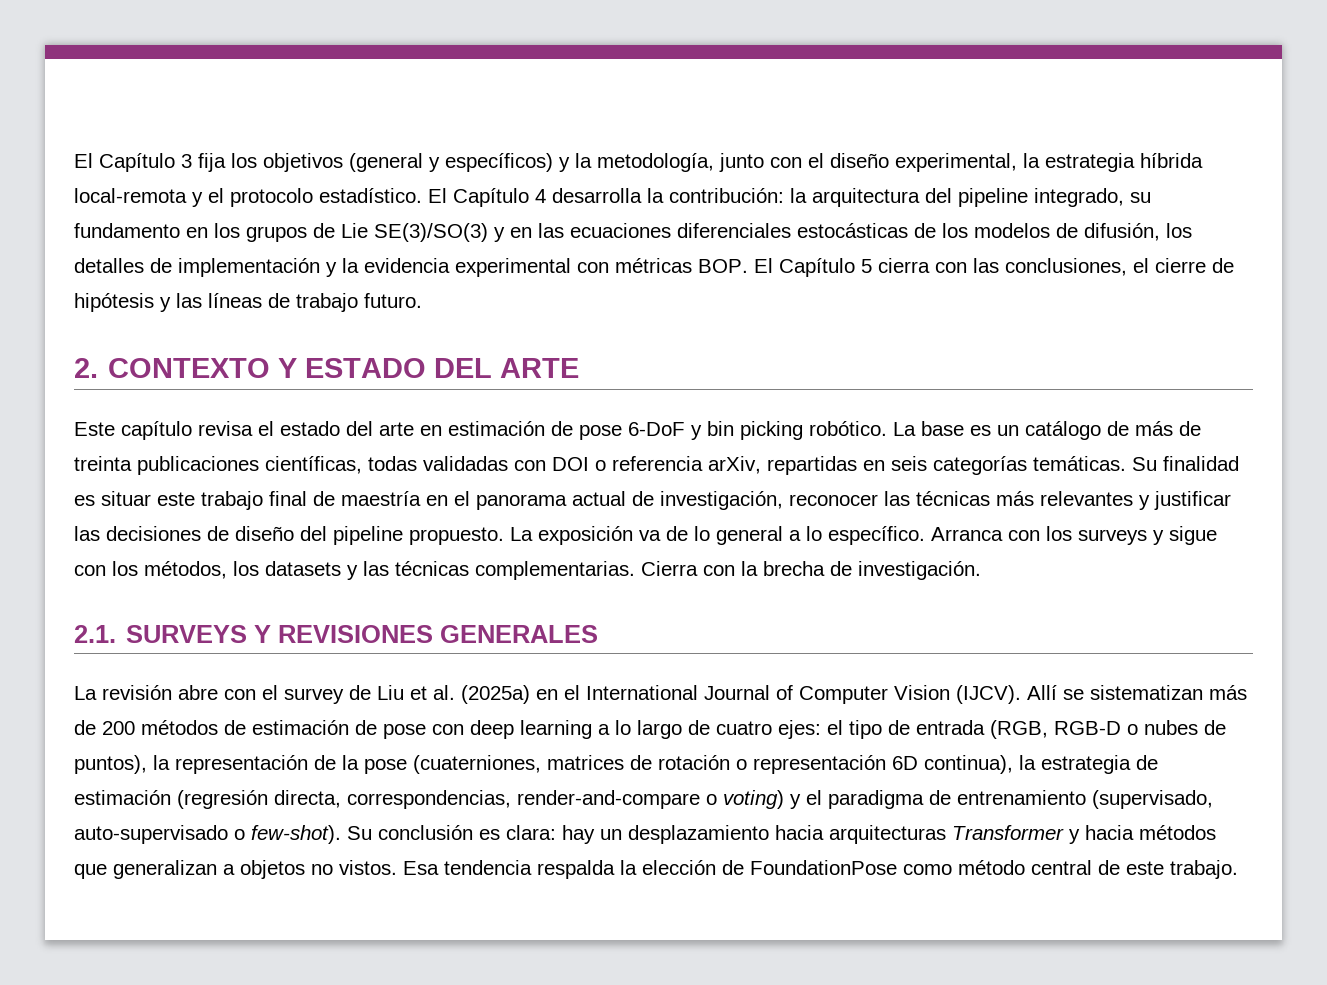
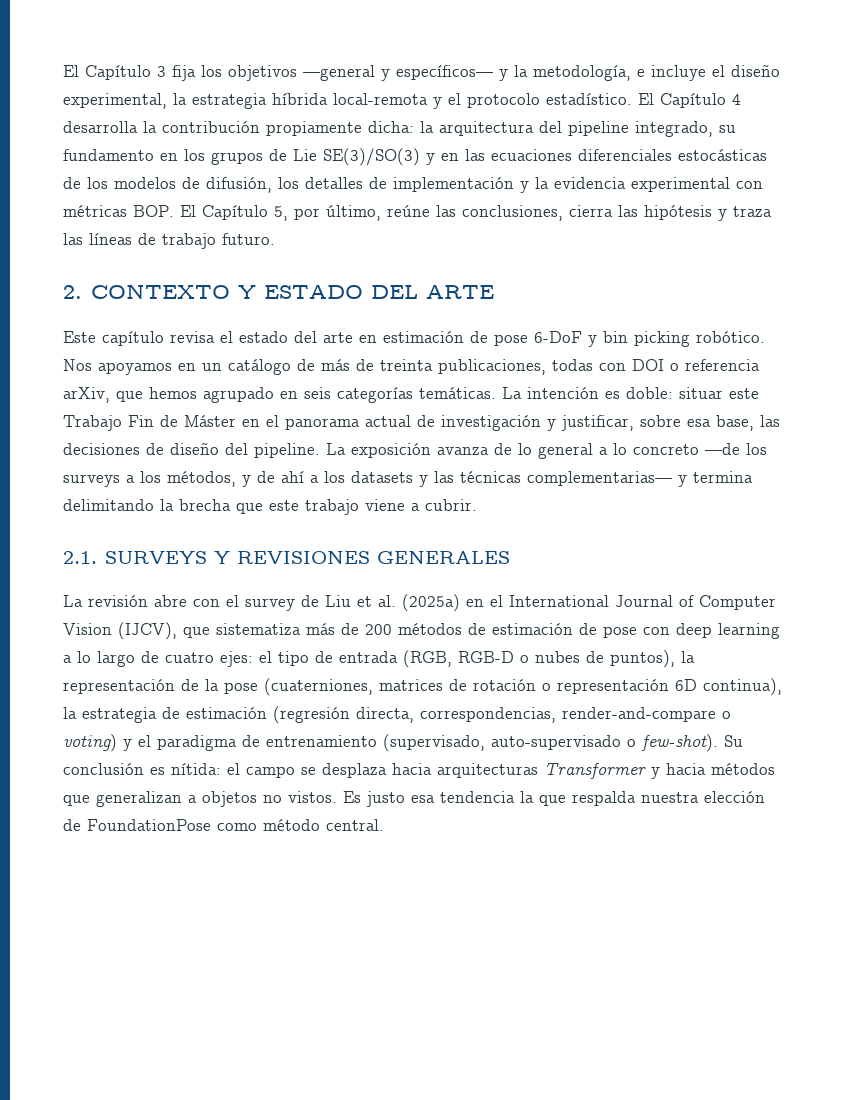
- El Capítulo 3 fija los objetivos (general y específicos) y la metodología, junto con el diseño experimental, la estrategia híbrida local-remota y el protocolo estadístico.
+ El Capítulo 3 fija los objetivos —general y específicos— y la metodología, e incluye el diseño experimental, la estrategia híbrida local-remota y el protocolo estadístico.
- El Capítulo 4 desarrolla la contribución: la arquitectura del pipeline integrado, su fundamento en los grupos de Lie SE(3)/SO(3) y en las ecuaciones diferenciales estocásticas de los modelos de difusión, los detalles de implementación y la evidencia experimental con métricas BOP. El Capítulo 5 cierra con las conclusiones, el cierre de hipótesis y las líneas de trabajo futuro.
+ El Capítulo 4 desarrolla la contribución propiamente dicha: la arquitectura del pipeline integrado, su fundamento en los grupos de Lie SE(3)/SO(3) y en las ecuaciones diferenciales estocásticas de los modelos de difusión, los detalles de implementación y la evidencia experimental con métricas BOP. El Capítulo 5, por último, reúne las conclusiones, cierra las hipótesis y traza las líneas de trabajo futuro.
- La base es un catálogo de más de treinta publicaciones científicas, todas validadas con DOI o referencia arXiv, repartidas en seis categorías temáticas.
+ Nos apoyamos en un catálogo de más de treinta publicaciones, todas con DOI o referencia arXiv, que hemos agrupado en seis categorías temáticas.
- Su finalidad es situar este trabajo final de maestría en el panorama actual de investigación, reconocer las técnicas más relevantes y justificar las decisiones de diseño del pipeline propuesto.
+ La intención es doble: situar este Trabajo Fin de Máster en el panorama actual de investigación y justificar, sobre esa base, las decisiones de diseño del pipeline.
- La exposición va de lo general a lo específico. Arranca con los surveys y sigue con los métodos, los datasets y las técnicas complementarias. Cierra con la brecha de investigación.
+ La exposición avanza de lo general a lo concreto —de los surveys a los métodos, y de ahí a los datasets y las técnicas complementarias— y termina delimitando la brecha que este trabajo viene a cubrir.
- La revisión abre con el survey de Liu et al. (2025a) en el International Journal of Computer Vision (IJCV). Allí se sistematizan más de 200 métodos de estimación de pose con deep learning a lo largo de cuatro ejes:
+ La revisión abre con el survey de Liu et al. (2025a) en el International Journal of Computer Vision (IJCV), que sistematiza más de 200 métodos de estimación de pose con deep learning a lo largo de cuatro ejes:
- Su conclusión es clara: hay un desplazamiento hacia arquitecturas Transformer y hacia métodos que generalizan a objetos no vistos.
+ Su conclusión es nítida: el campo se desplaza hacia arquitecturas Transformer y hacia métodos que generalizan a objetos no vistos.
- Esa tendencia respalda la elección de FoundationPose como método central de este trabajo.
+ Es justo esa tendencia la que respalda nuestra elección de FoundationPose como método central.

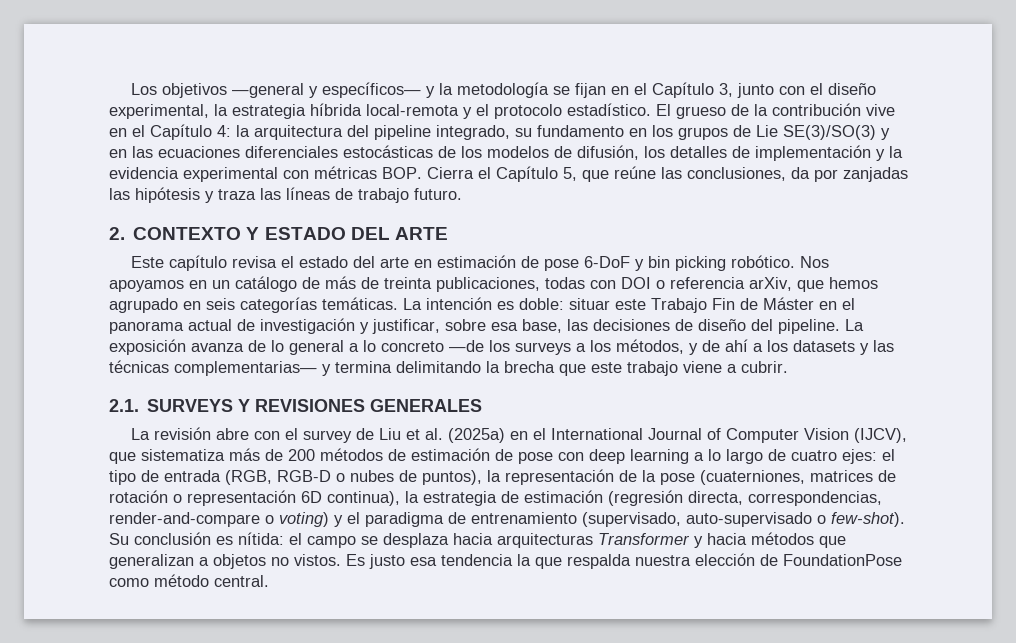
- El Capítulo 3 fija los objetivos —general y específicos— y la metodología, e incluye el diseño experimental, la estrategia híbrida local-remota y el protocolo estadístico.
+ Los objetivos —general y específicos— y la metodología se fijan en el Capítulo 3, junto con el diseño experimental, la estrategia híbrida local-remota y el protocolo estadístico.
- El Capítulo 4 desarrolla la contribución propiamente dicha: la arquitectura del pipeline integrado, su fundamento en los grupos de Lie SE(3)/SO(3) y en las ecuaciones diferenciales estocásticas de los modelos de difusión, los detalles de implementación y la evidencia experimental con métricas BOP. El Capítulo 5, por último, reúne las conclusiones, cierra las hipótesis y traza las líneas de trabajo futuro.
+ El grueso de la contribución vive en el Capítulo 4: la arquitectura del pipeline integrado, su fundamento en los grupos de Lie SE(3)/SO(3) y en las ecuaciones diferenciales estocásticas de los modelos de difusión, los detalles de implementación y la evidencia experimental con métricas BOP. Cierra el Capítulo 5, que reúne las conclusiones, da por zanjadas las hipótesis y traza las líneas de trabajo futuro.

